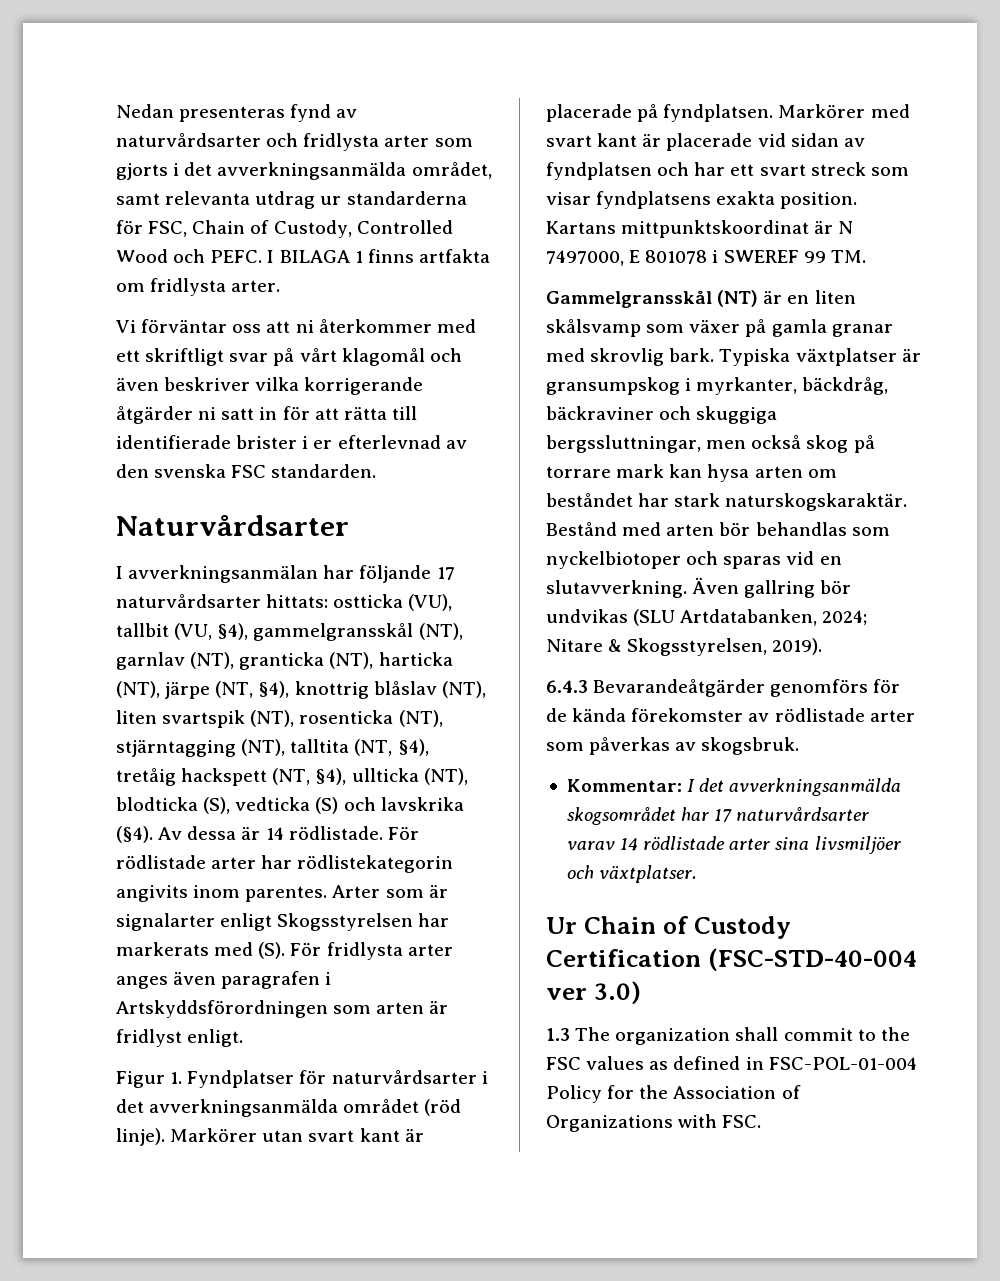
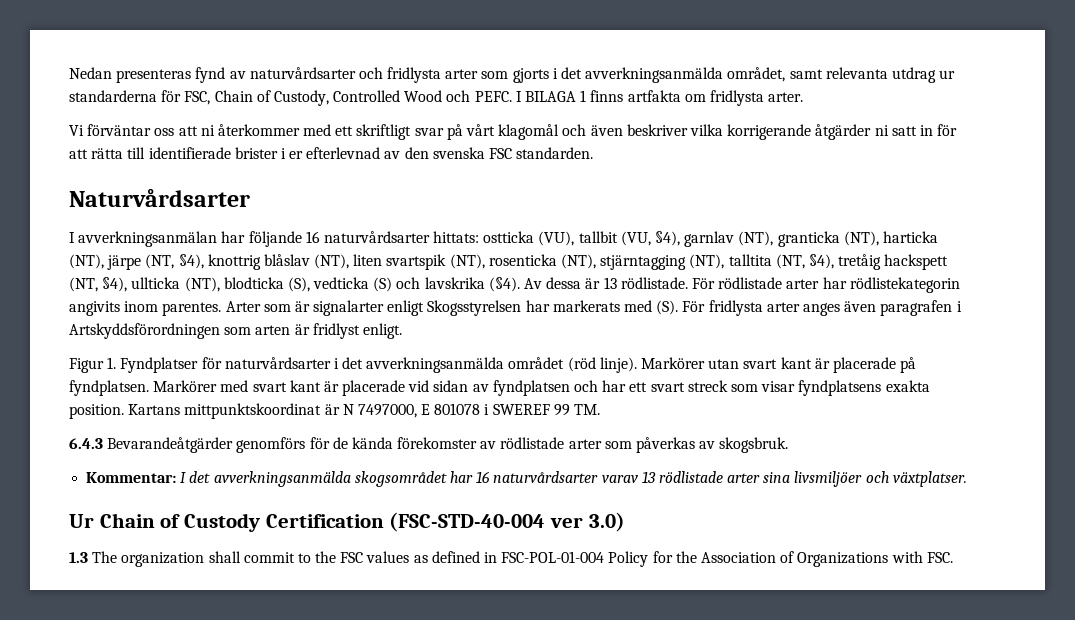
- I avverkningsanmälan har följande 17 naturvårdsarter hittats: ostticka (VU), tallbit (VU, §4), gammelgransskål (NT), garnlav (NT), granticka (NT), harticka (NT), järpe (NT, §4), knottrig blåslav (NT), liten svartspik (NT), rosenticka (NT), stjärntagging (NT), talltita (NT, §4), tretåig hackspett (NT, §4), ullticka (NT), blodticka (S), vedticka (S) och lavskrika (§4).
+ I avverkningsanmälan har följande 16 naturvårdsarter hittats: ostticka (VU), tallbit (VU, §4), garnlav (NT), granticka (NT), harticka (NT), järpe (NT, §4), knottrig blåslav (NT), liten svartspik (NT), rosenticka (NT), stjärntagging (NT), talltita (NT, §4), tretåig hackspett (NT, §4), ullticka (NT), blodticka (S), vedticka (S) och lavskrika (§4).
- Av dessa är 14 rödlistade.
+ Av dessa är 13 rödlistade.
- Gammelgransskål (NT) är en liten skålsvamp som växer på gamla granar med skrovlig bark. Typiska växtplatser är gransumpskog i myrkanter, bäckdråg, bäckraviner och skuggiga bergssluttningar, men också skog på torrare mark kan hysa arten om beståndet har stark naturskogskaraktär. Bestånd med arten bör behandlas som nyckelbiotoper och sparas vid en slutavverkning. Även gallring bör undvikas (SLU Artdatabanken, 2024; Nitare & Skogsstyrelsen, 2019).
- Kommentar: I det avverkningsanmälda skogsområdet har 17 naturvårdsarter varav 14 rödlistade arter sina livsmiljöer och växtplatser.
+ Kommentar: I det avverkningsanmälda skogsområdet har 16 naturvårdsarter varav 13 rödlistade arter sina livsmiljöer och växtplatser.

